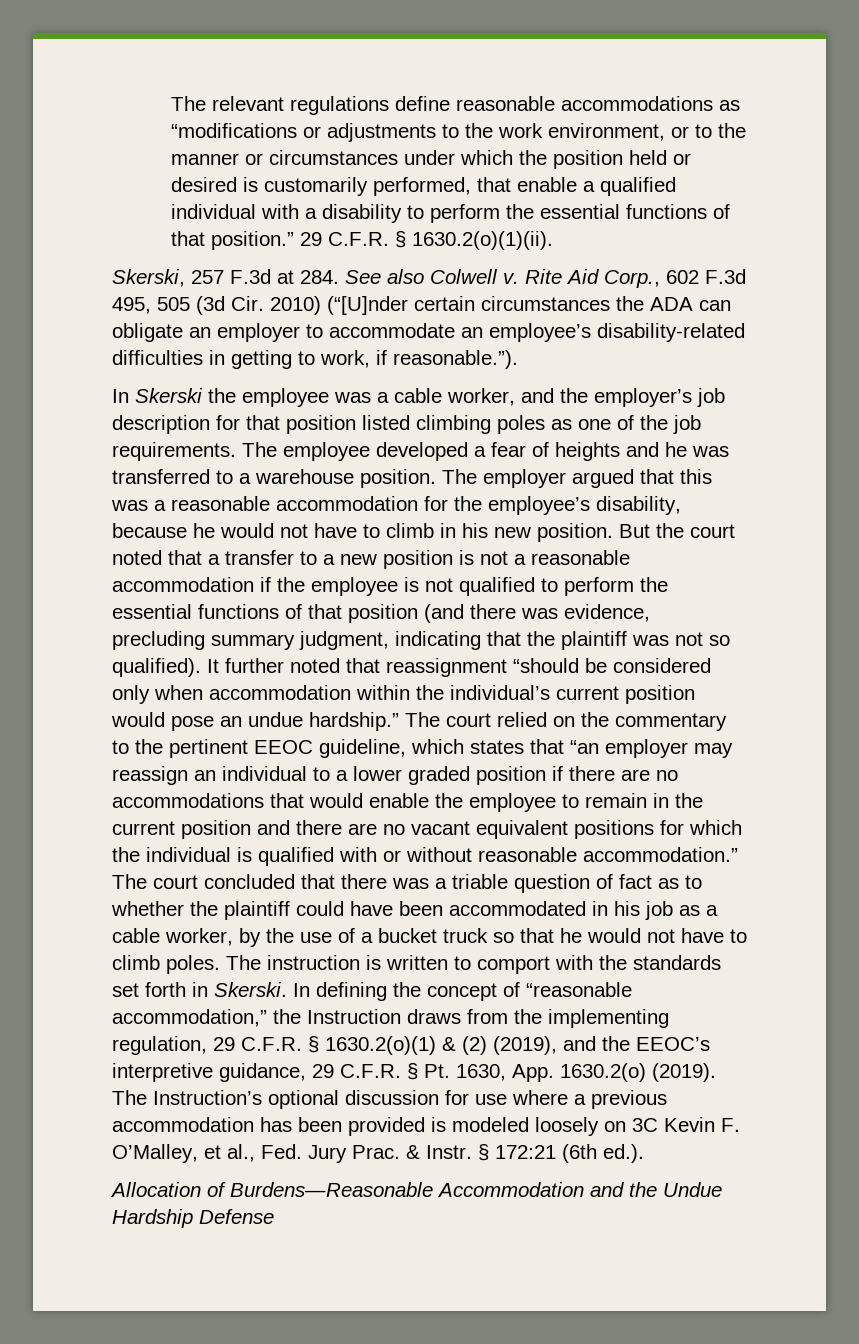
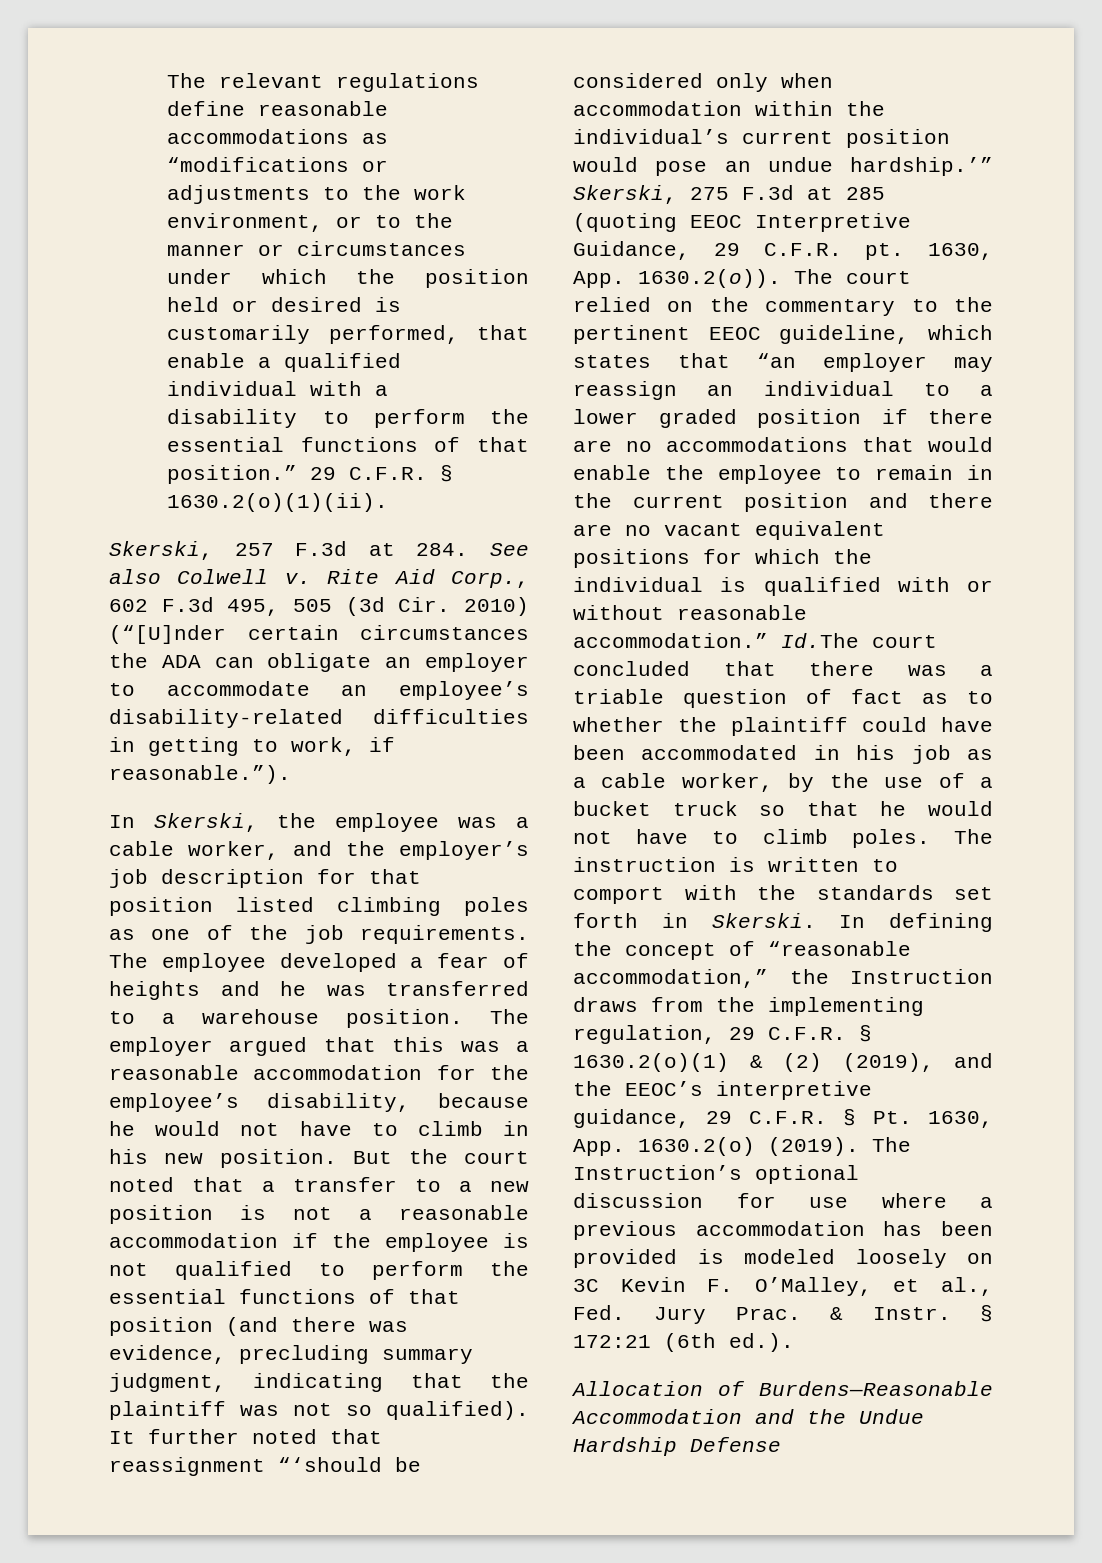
- In Skerski the employee was a cable worker, and the employer’s job description for that position listed climbing poles as one of the job requirements.
+ In Skerski, the employee was a cable worker, and the employer’s job description for that position listed climbing poles as one of the job requirements.
- It further noted that reassignment “should be considered only when accommodation within the individual’s current position would pose an undue hardship.” The court relied on the commentary to the pertinent EEOC guideline, which states that “an employer may reassign an individual to a lower graded position if there are no accommodations that would enable the employee to remain in the current position and there are no vacant equivalent positions for which the individual is qualified with or without reasonable accommodation.”
+ It further noted that reassignment “‘should be considered only when accommodation within the individual’s current position would pose an undue hardship.’” Skerski, 275 F.3d at 285 (quoting EEOC Interpretive Guidance, 29 C.F.R. pt. 1630, App. 1630.2(o)). The court relied on the commentary to the pertinent EEOC guideline, which states that “an employer may reassign an individual to a lower graded position if there are no accommodations that would enable the employee to remain in the current position and there are no vacant equivalent positions for which the individual is qualified with or without reasonable accommodation.”
- The court concluded that there was a triable question of fact as to whether the plaintiff could have been accommodated in his job as a cable worker, by the use of a bucket truck so that he would not have to climb poles.
+ Id.The court concluded that there was a triable question of fact as to whether the plaintiff could have been accommodated in his job as a cable worker, by the use of a bucket truck so that he would not have to climb poles.

